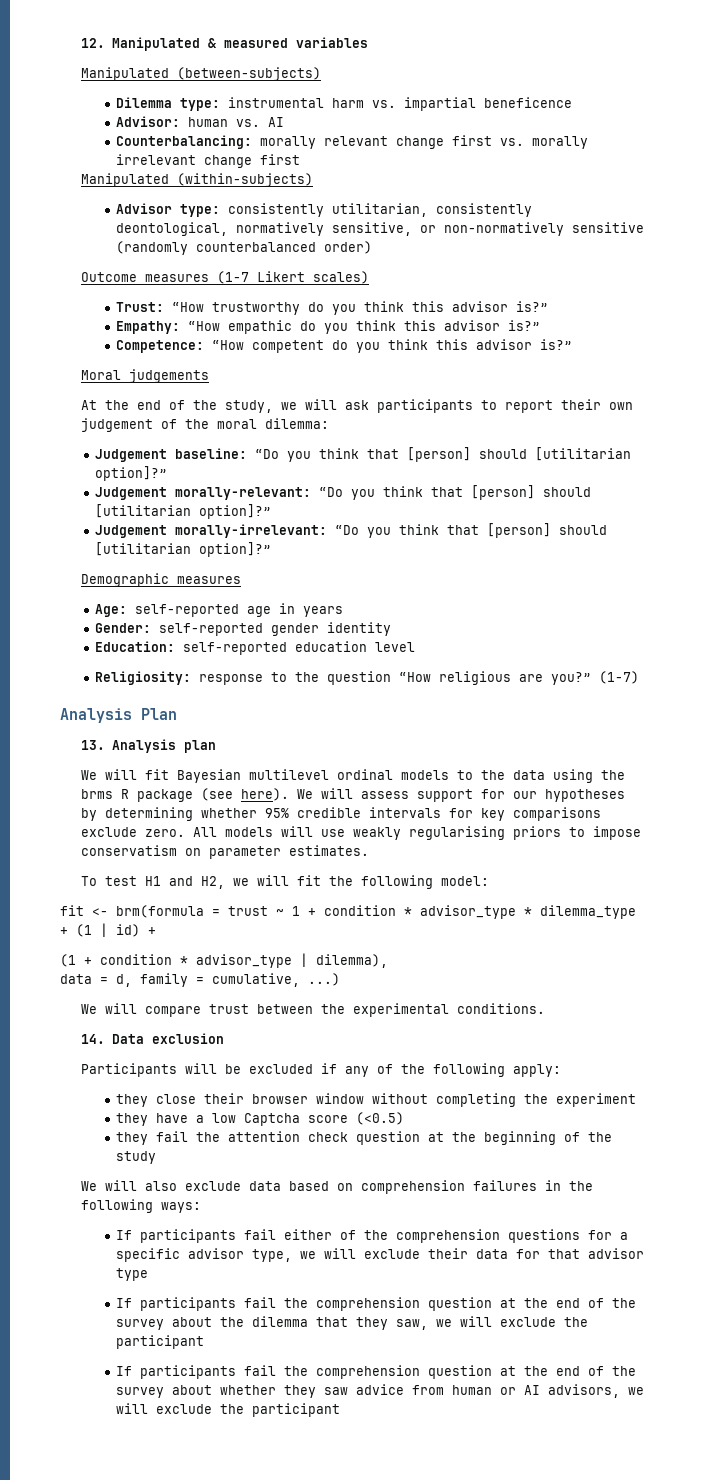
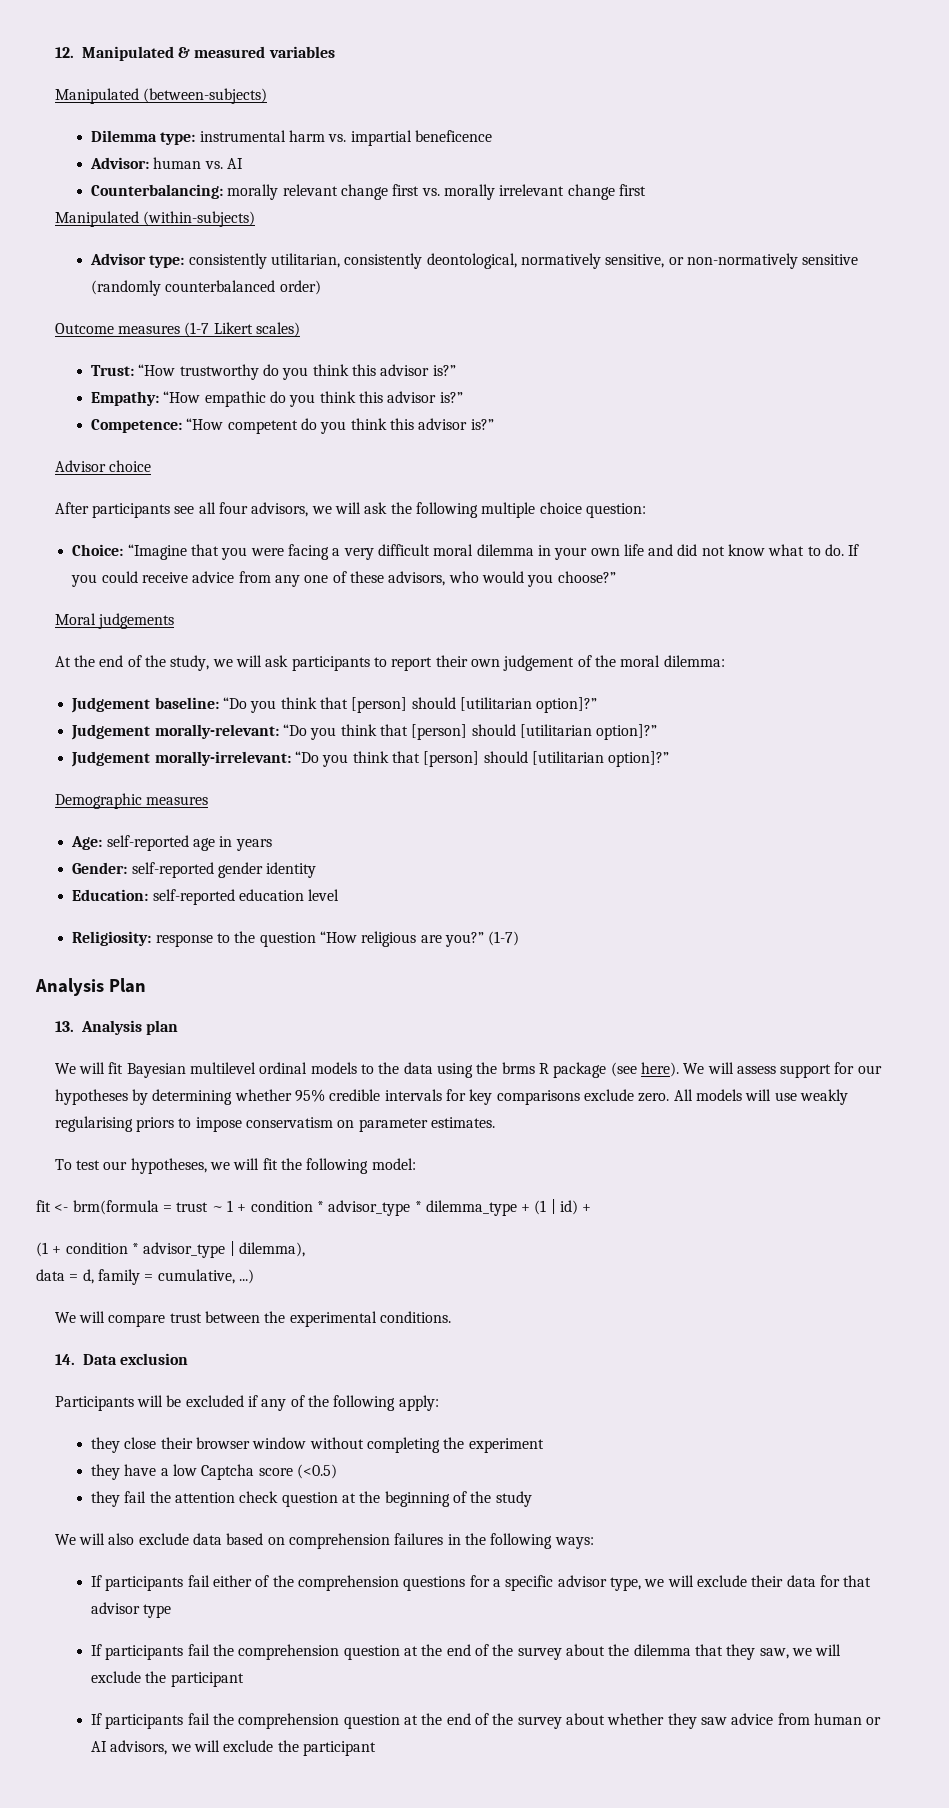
+ Advisor choice
+ After participants see all four advisors, we will ask the following multiple choice question:
+ Choice: “Imagine that you were facing a very difficult moral dilemma in your own life and did not know what to do. If you could receive advice from any one of these advisors, who would you choose?”
- To test H1 and H2, we will fit the following model:
+ To test our hypotheses, we will fit the following model:

